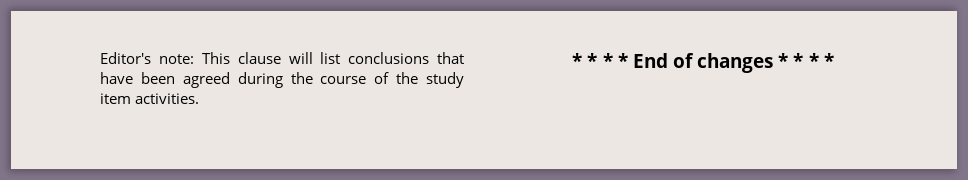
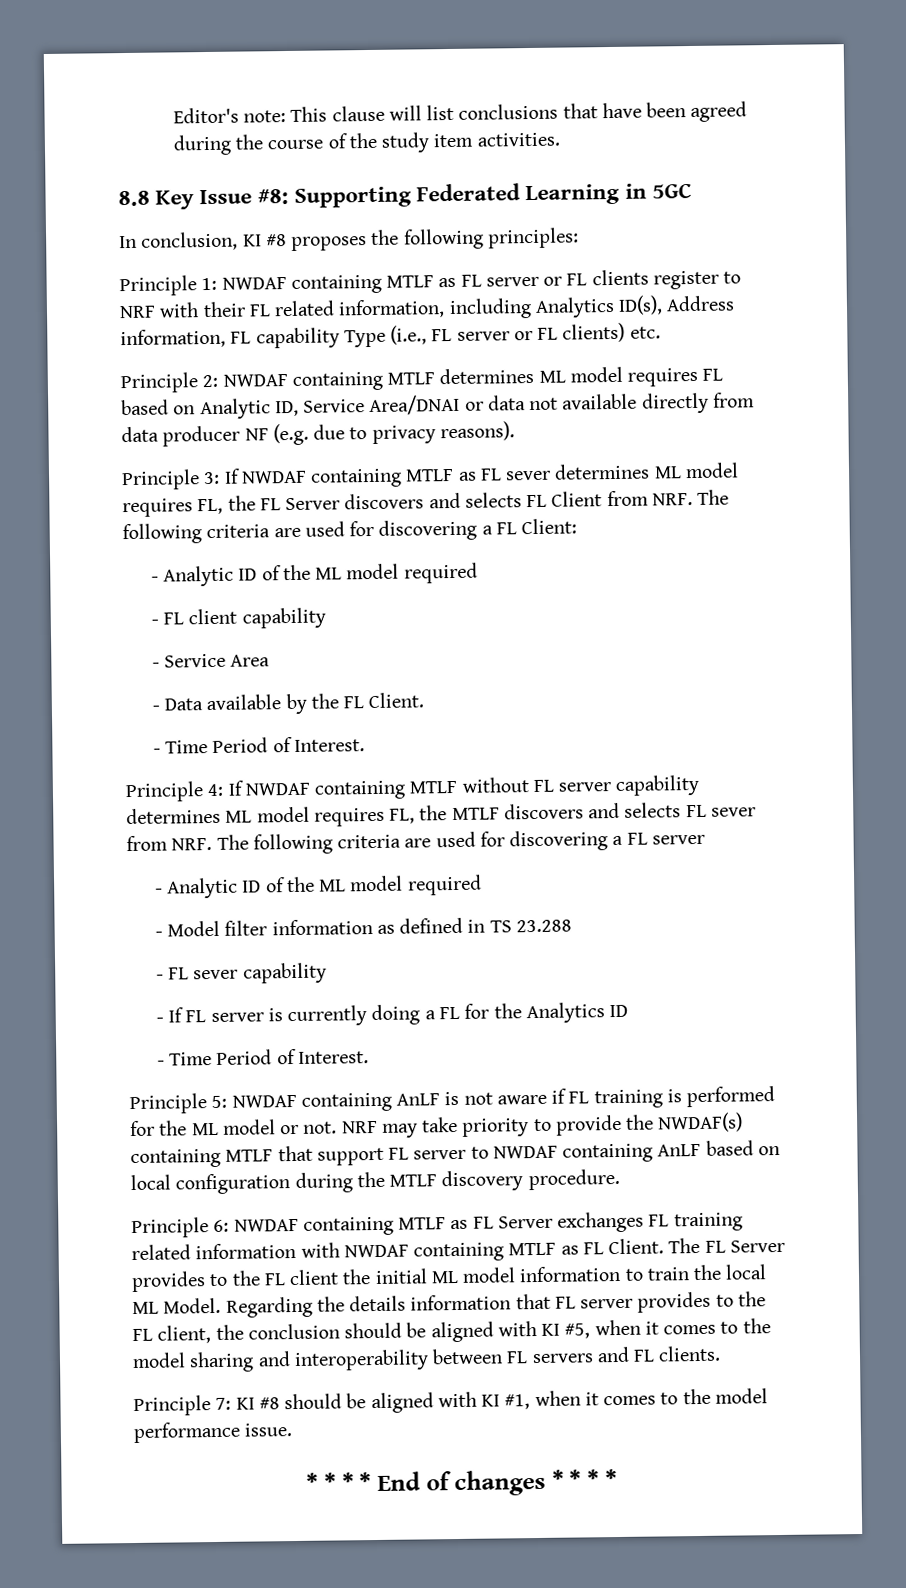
+ 8.8 Key Issue #8: Supporting Federated Learning in 5GC
+ In conclusion, KI #8 proposes the following principles:
+ Principle 1: NWDAF containing MTLF as FL server or FL clients register to NRF with their FL related information, including Analytics ID(s), Address information, FL capability Type (i.e., FL server or FL clients) etc.
+ Principle 2: NWDAF containing MTLF determines ML model requires FL based on Analytic ID, Service Area/DNAI or data not available directly from data producer NF (e.g. due to privacy reasons).
+ Principle 3: If NWDAF containing MTLF as FL sever determines ML model requires FL, the FL Server discovers and selects FL Client from NRF. The following criteria are used for discovering a FL Client:
+ - Analytic ID of the ML model required
+ - FL client capability
+ - Service Area
+ - Data available by the FL Client.
+ - Time Period of Interest.
+ Principle 4: If NWDAF containing MTLF without FL server capability determines ML model requires FL, the MTLF discovers and selects FL sever from NRF. The following criteria are used for discovering a FL server
+ - Analytic ID of the ML model required
+ - Model filter information as defined in TS 23.288
+ - FL sever capability
+ - If FL server is currently doing a FL for the Analytics ID
+ - Time Period of Interest.
+ Principle 5: NWDAF containing AnLF is not aware if FL training is performed for the ML model or not. NRF may take priority to provide the NWDAF(s) containing MTLF that support FL server to NWDAF containing AnLF based on local configuration during the MTLF discovery procedure.
+ Principle 6: NWDAF containing MTLF as FL Server exchanges FL training related information with NWDAF containing MTLF as FL Client. The FL Server provides to the FL client the initial ML model information to train the local ML Model. Regarding the details information that FL server provides to the FL client, the conclusion should be aligned with KI #5, when it comes to the model sharing and interoperability between FL servers and FL clients.
+ Principle 7: KI #8 should be aligned with KI #1, when it comes to the model performance issue.

